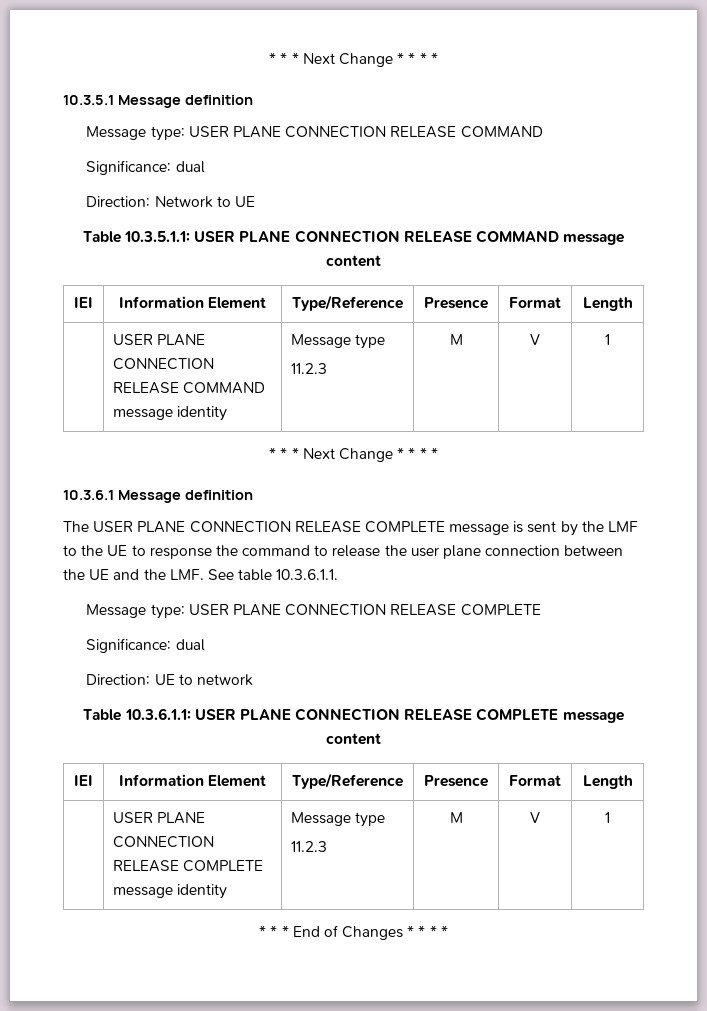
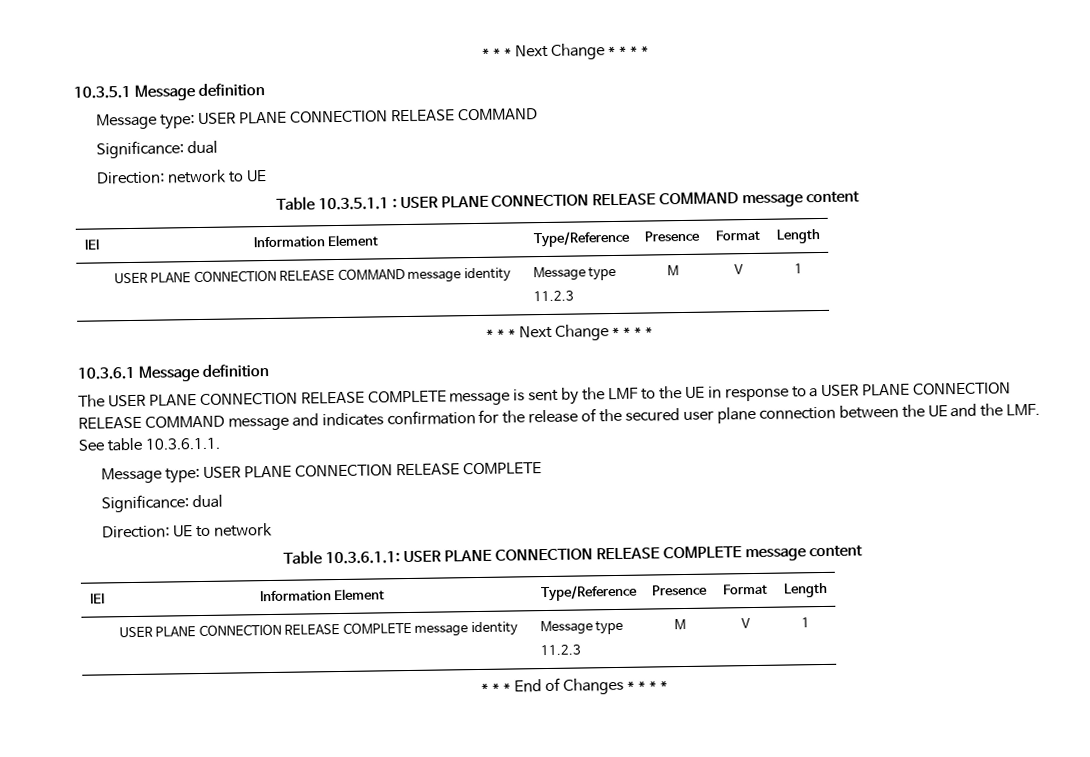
- Direction: Network to UE
+ Direction: network to UE
- Table 10.3.5.1.1: USER PLANE CONNECTION RELEASE COMMAND message content
+ Table 10.3.5.1.1 : USER PLANE CONNECTION RELEASE COMMAND message content
- The USER PLANE CONNECTION RELEASE COMPLETE message is sent by the LMF to the UE to response the command to release the user plane connection between the UE and the LMF. See table 10.3.6.1.1.
+ The USER PLANE CONNECTION RELEASE COMPLETE message is sent by the LMF to the UE in response to a USER PLANE CONNECTION RELEASE COMMAND message and indicates confirmation for the release of the secured user plane connection between the UE and the LMF. See table 10.3.6.1.1.

